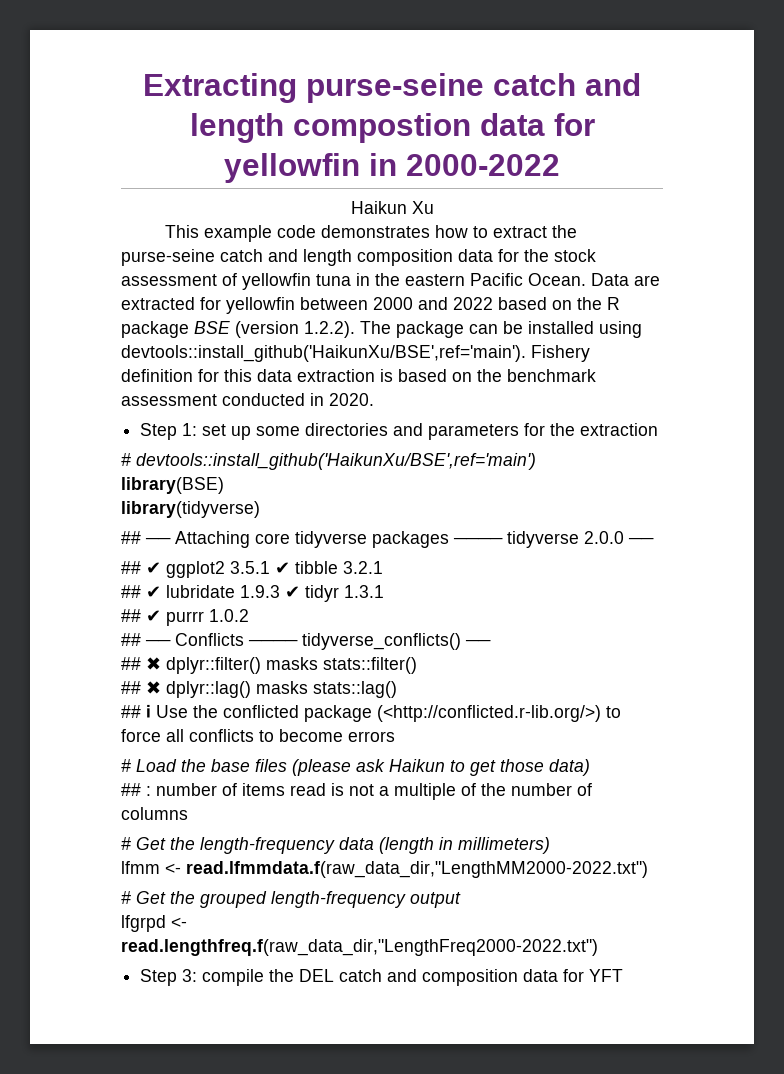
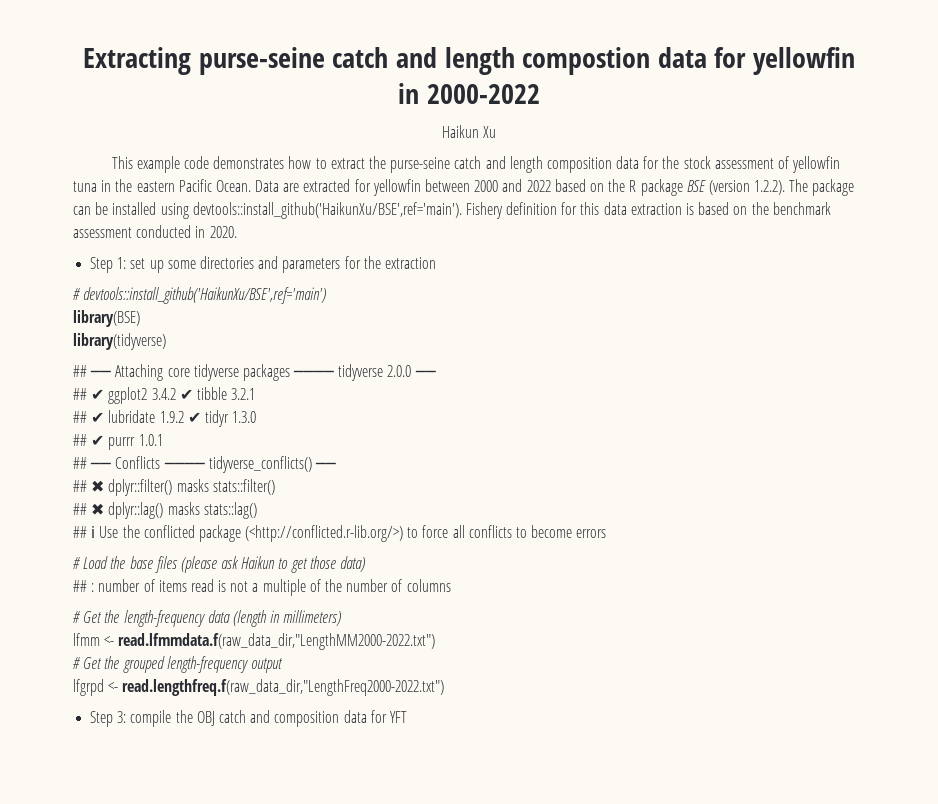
- ## ✔ ggplot2 3.5.1 ✔ tibble 3.2.1
+ ## ✔ ggplot2 3.4.2 ✔ tibble 3.2.1
- ## ✔ lubridate 1.9.3 ✔ tidyr 1.3.1
+ ## ✔ lubridate 1.9.2 ✔ tidyr 1.3.0
- ## ✔ purrr 1.0.2
+ ## ✔ purrr 1.0.1
- Step 3: compile the DEL catch and composition data for YFT
+ Step 3: compile the OBJ catch and composition data for YFT

